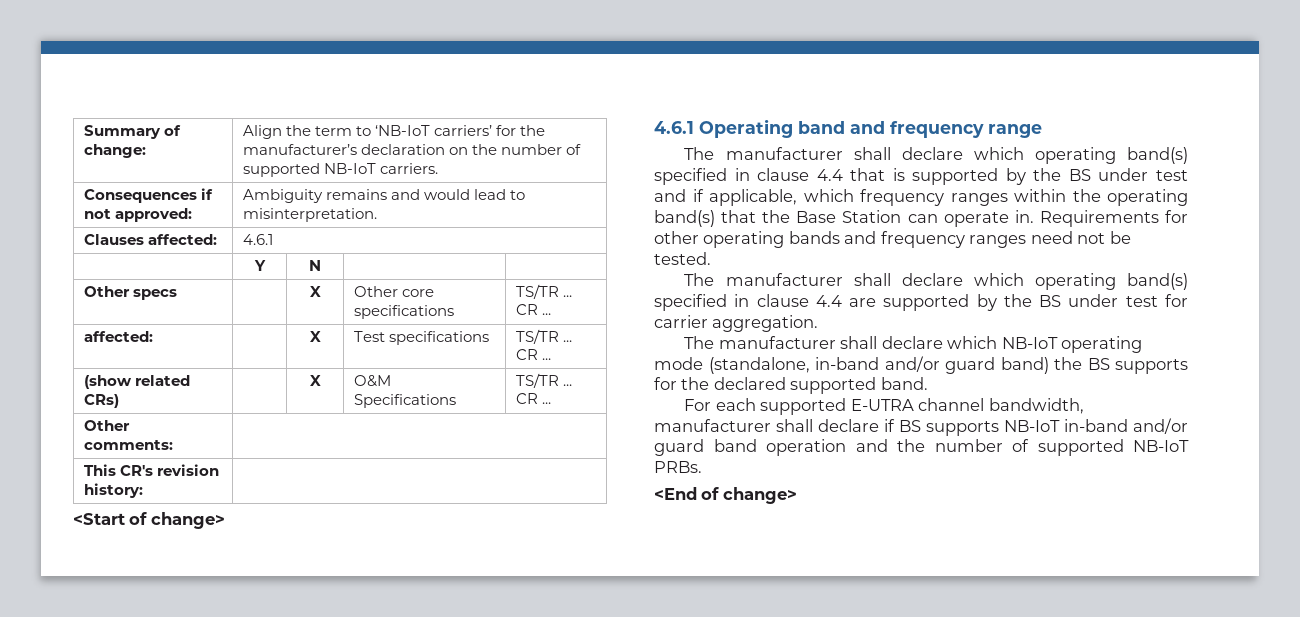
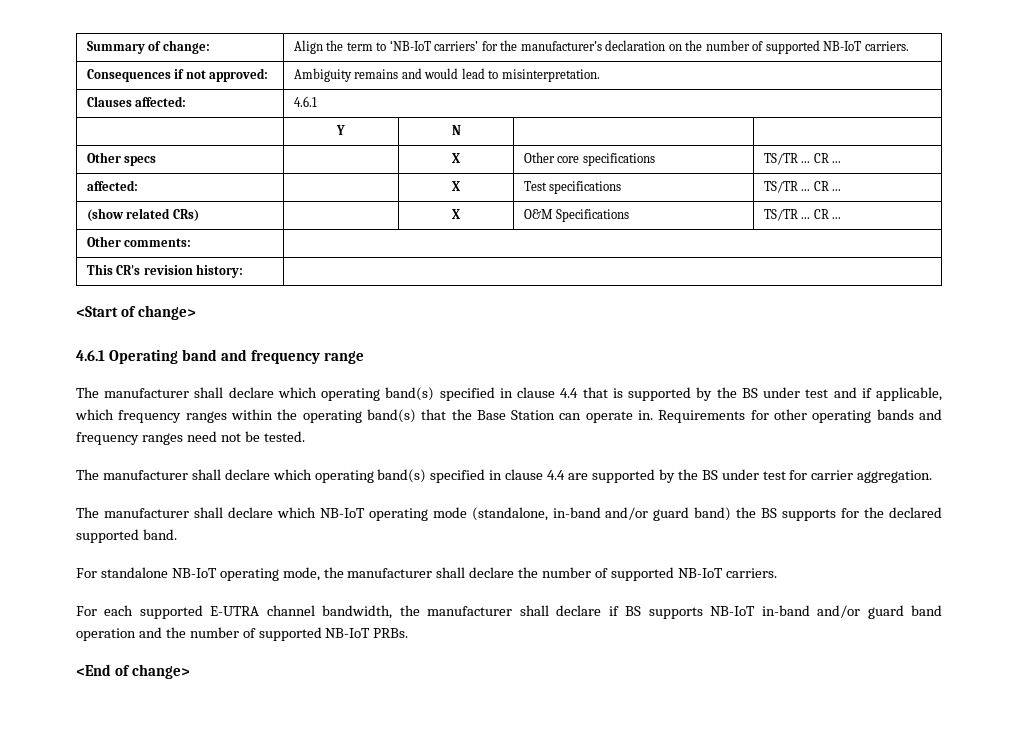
+ For standalone NB-IoT operating mode, the manufacturer shall declare the number of supported NB-IoT carriers.
- For each supported E-UTRA channel bandwidth, manufacturer shall declare if BS supports NB-IoT in-band and/or guard band operation and the number of supported NB-IoT PRBs.
+ For each supported E-UTRA channel bandwidth, the manufacturer shall declare if BS supports NB-IoT in-band and/or guard band operation and the number of supported NB-IoT PRBs.

